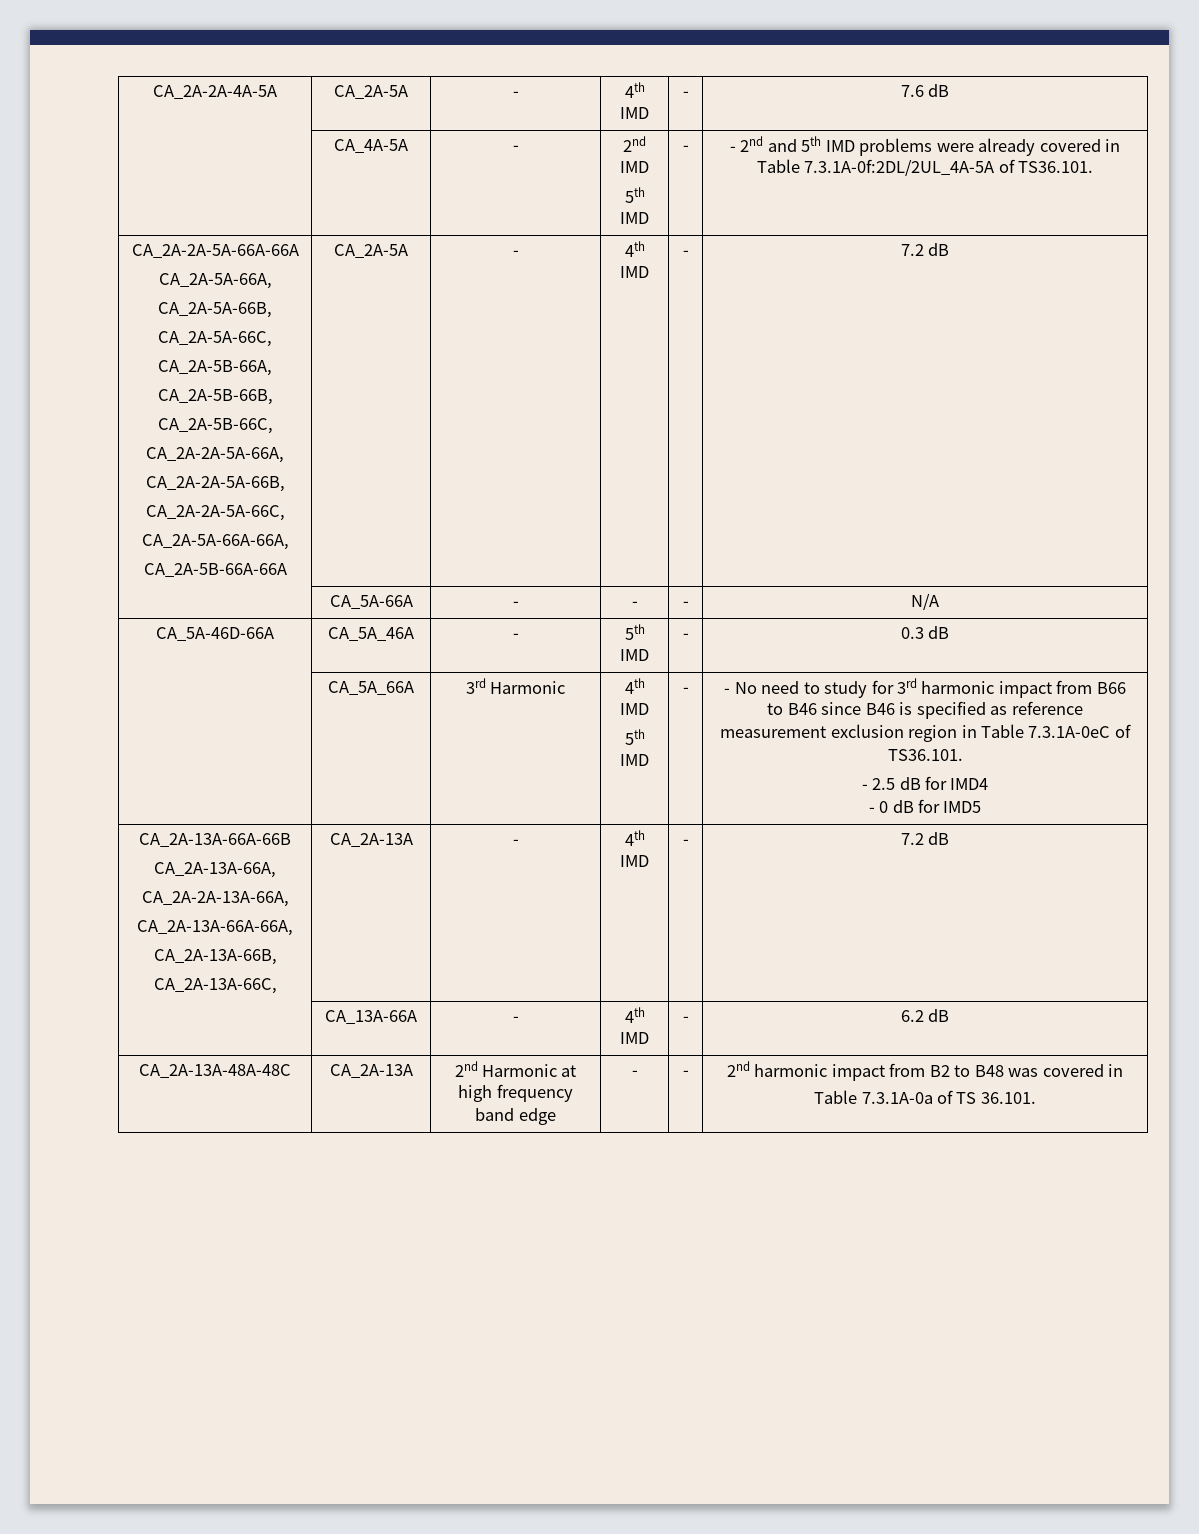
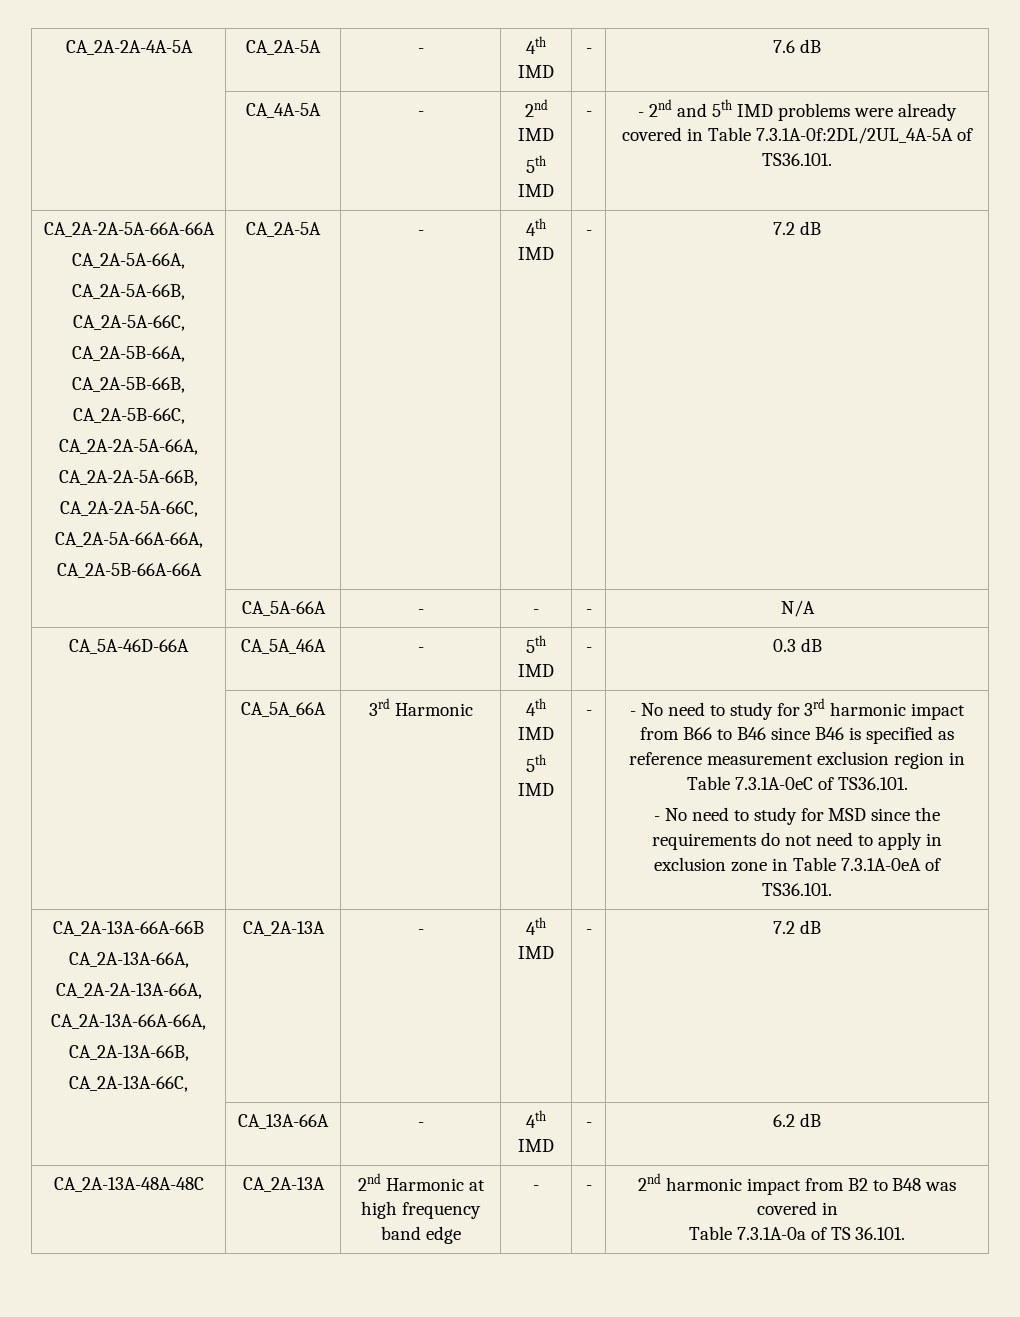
- - 2.5 dB for IMD4
- - 0 dB for IMD5
+ - No need to study for MSD since the requirements do not need to apply in exclusion zone in Table 7.3.1A-0eA of TS36.101.

